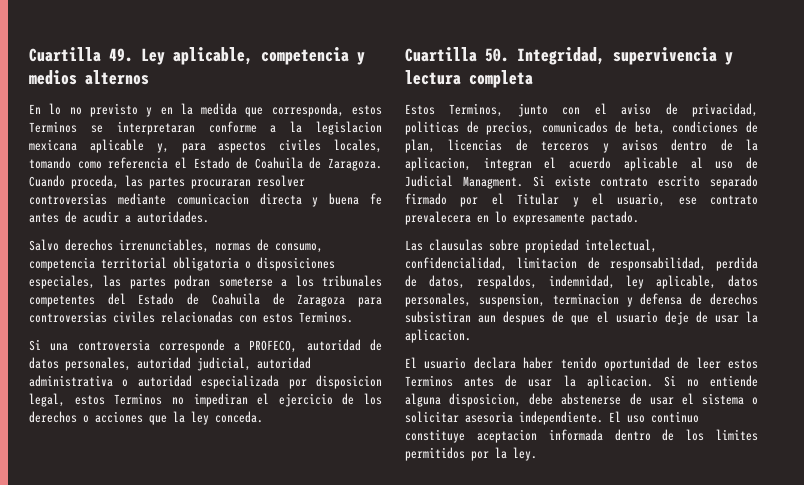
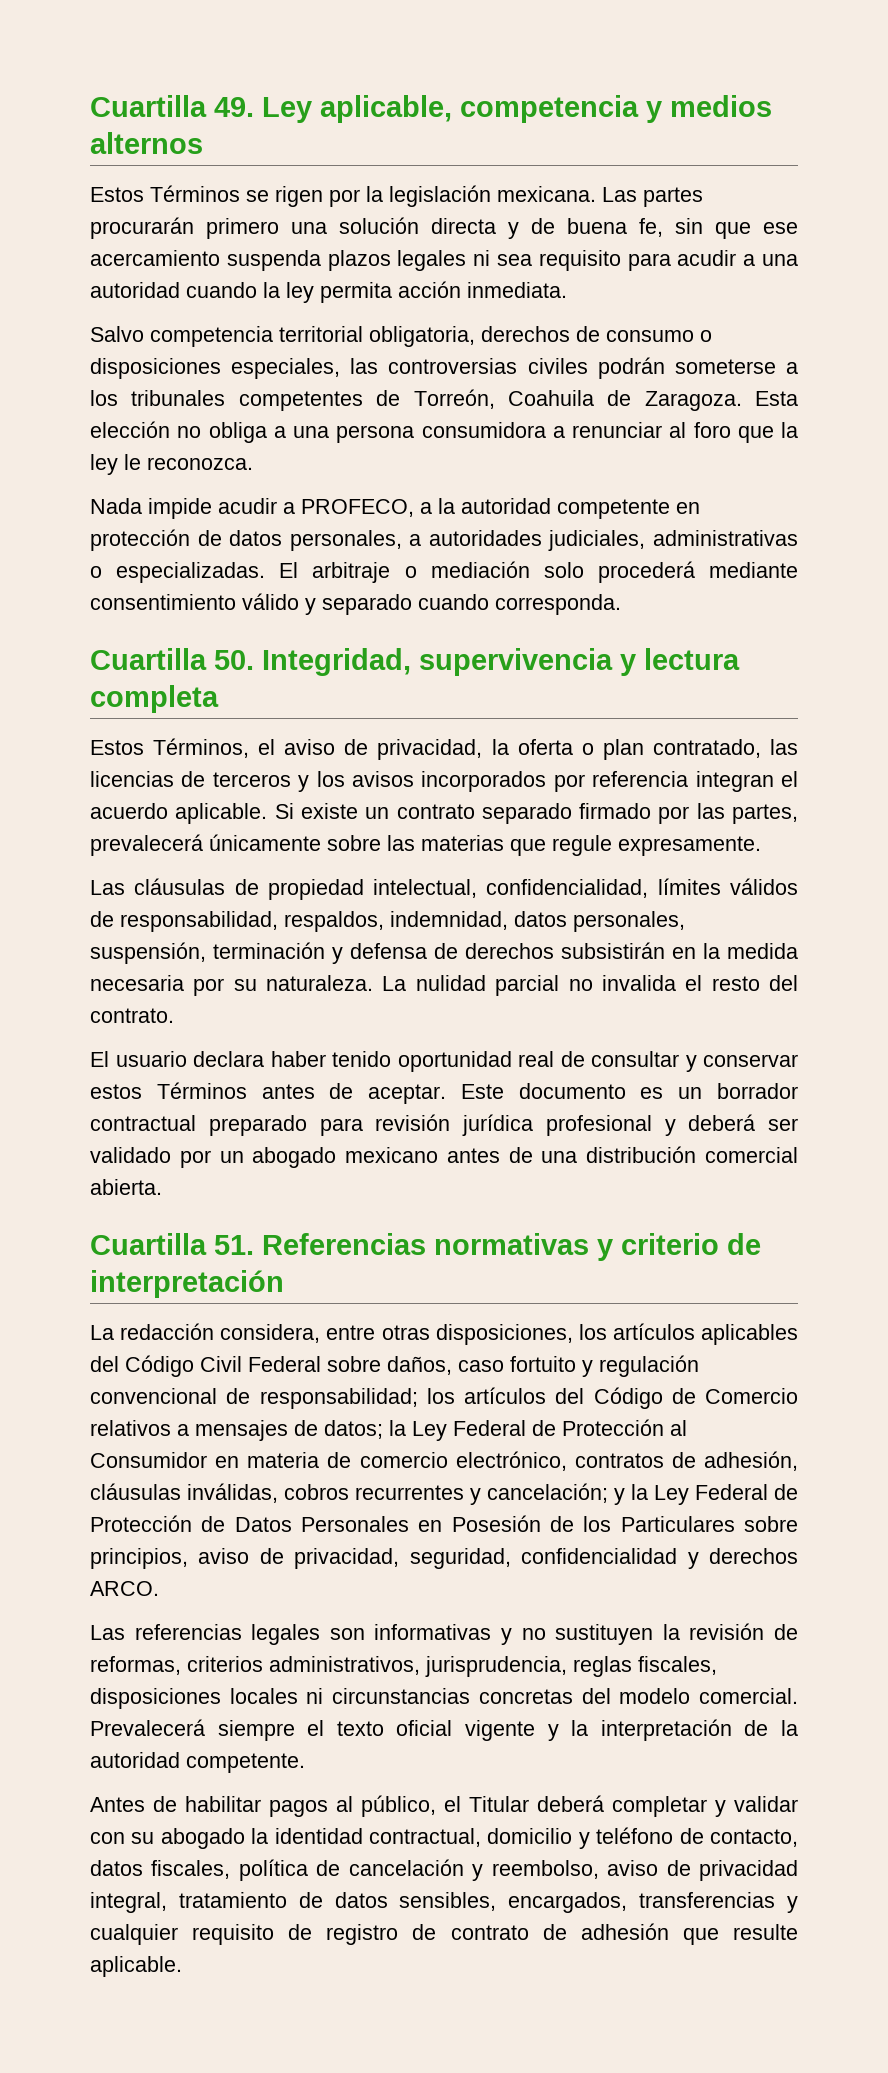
- En lo no previsto y en la medida que corresponda, estos Terminos se interpretaran conforme a la legislacion mexicana aplicable y, para aspectos civiles locales, tomando como referencia el Estado de Coahuila de Zaragoza. Cuando proceda, las partes procuraran resolver controversias mediante comunicacion directa y buena fe antes de acudir a autoridades.
- Salvo derechos irrenunciables, normas de consumo, competencia territorial obligatoria o disposiciones especiales, las partes podran someterse a los tribunales competentes del Estado de Coahuila de Zaragoza para controversias civiles relacionadas con estos Terminos.
- Si una controversia corresponde a PROFECO, autoridad de datos personales, autoridad judicial, autoridad administrativa o autoridad especializada por disposicion legal, estos Terminos no impediran el ejercicio de los derechos o acciones que la ley conceda.
+ Estos Términos se rigen por la legislación mexicana. Las partes procurarán primero una solución directa y de buena fe, sin que ese acercamiento suspenda plazos legales ni sea requisito para acudir a una autoridad cuando la ley permita acción inmediata.
+ Salvo competencia territorial obligatoria, derechos de consumo o disposiciones especiales, las controversias civiles podrán someterse a los tribunales competentes de Torreón, Coahuila de Zaragoza. Esta elección no obliga a una persona consumidora a renunciar al foro que la ley le reconozca.
+ Nada impide acudir a PROFECO, a la autoridad competente en protección de datos personales, a autoridades judiciales, administrativas o especializadas. El arbitraje o mediación solo procederá mediante consentimiento válido y separado cuando corresponda.
- Estos Terminos, junto con el aviso de privacidad, politicas de precios, comunicados de beta, condiciones de plan, licencias de terceros y avisos dentro de la aplicacion, integran el acuerdo aplicable al uso de Judicial Managment. Si existe contrato escrito separado firmado por el Titular y el usuario, ese contrato prevalecera en lo expresamente pactado.
- Las clausulas sobre propiedad intelectual, confidencialidad, limitacion de responsabilidad, perdida de datos, respaldos, indemnidad, ley aplicable, datos personales, suspension, terminacion y defensa de derechos subsistiran aun despues de que el usuario deje de usar la aplicacion.
+ Estos Términos, el aviso de privacidad, la oferta o plan contratado, las licencias de terceros y los avisos incorporados por referencia integran el acuerdo aplicable. Si existe un contrato separado firmado por las partes, prevalecerá únicamente sobre las materias que regule expresamente.
+ Las cláusulas de propiedad intelectual, confidencialidad, límites válidos de responsabilidad, respaldos, indemnidad, datos personales, suspensión, terminación y defensa de derechos subsistirán en la medida necesaria por su naturaleza. La nulidad parcial no invalida el resto del contrato.
- El usuario declara haber tenido oportunidad de leer estos Terminos antes de usar la aplicacion. Si no entiende alguna disposicion, debe abstenerse de usar el sistema o solicitar asesoria independiente. El uso continuo constituye aceptacion informada dentro de los limites permitidos por la ley.
+ El usuario declara haber tenido oportunidad real de consultar y conservar estos Términos antes de aceptar. Este documento es un borrador contractual preparado para revisión jurídica profesional y deberá ser validado por un abogado mexicano antes de una distribución comercial abierta.
+ Cuartilla 51. Referencias normativas y criterio de interpretación
+ La redacción considera, entre otras disposiciones, los artículos aplicables del Código Civil Federal sobre daños, caso fortuito y regulación convencional de responsabilidad; los artículos del Código de Comercio relativos a mensajes de datos; la Ley Federal de Protección al Consumidor en materia de comercio electrónico, contratos de adhesión, cláusulas inválidas, cobros recurrentes y cancelación; y la Ley Federal de Protección de Datos Personales en Posesión de los Particulares sobre principios, aviso de privacidad, seguridad, confidencialidad y derechos ARCO.
+ Las referencias legales son informativas y no sustituyen la revisión de reformas, criterios administrativos, jurisprudencia, reglas fiscales, disposiciones locales ni circunstancias concretas del modelo comercial. Prevalecerá siempre el texto oficial vigente y la interpretación de la autoridad competente.
+ Antes de habilitar pagos al público, el Titular deberá completar y validar con su abogado la identidad contractual, domicilio y teléfono de contacto, datos fiscales, política de cancelación y reembolso, aviso de privacidad integral, tratamiento de datos sensibles, encargados, transferencias y cualquier requisito de registro de contrato de adhesión que resulte aplicable.

